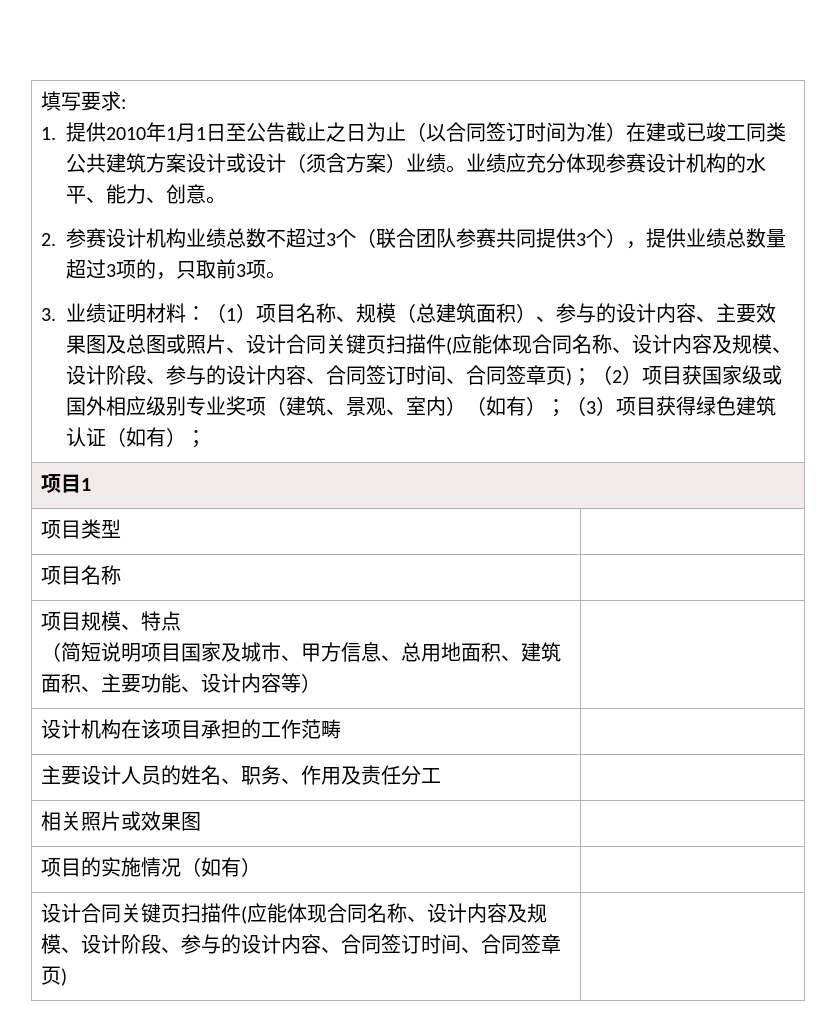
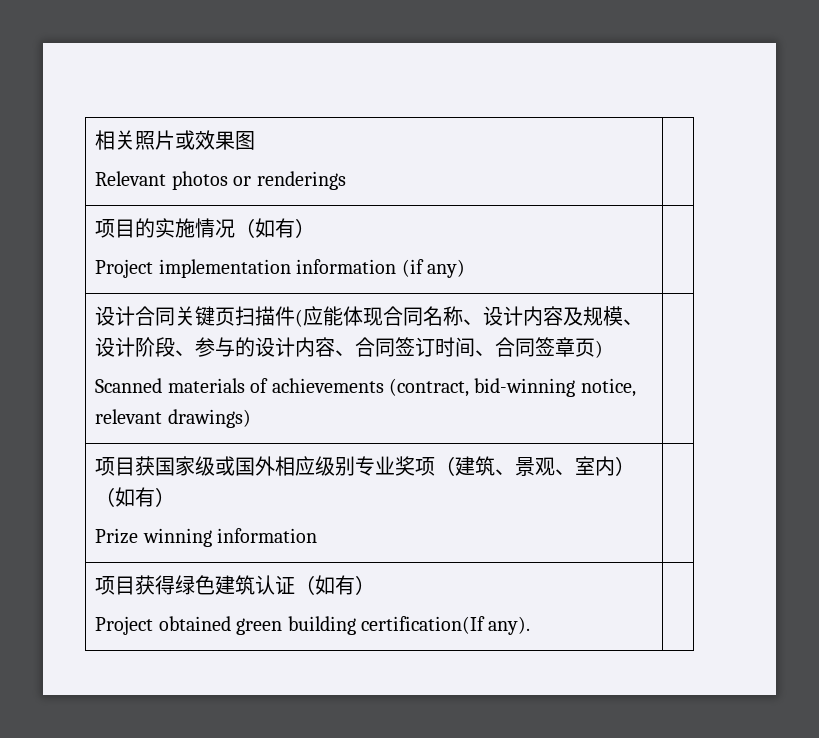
- 填写要求:
- 1.提供2010年1月1日至公告截止之日为止（以合同签订时间为准）在建或已竣工同类公共建筑方案设计或设计（须含方案）业绩。业绩应充分体现参赛设计机构的水平、能力、创意。
- 2.参赛设计机构业绩总数不超过3个（联合团队参赛共同提供3个），提供业绩总数量超过3项的，只取前3项。
- 3.业绩证明材料：（1）项目名称、规模（总建筑面积）、参与的设计内容、主要效果图及总图或照片、设计合同关键页扫描件(应能体现合同名称、设计内容及规模、设计阶段、参与的设计内容、合同签订时间、合同签章页)；（2）项目获国家级或国外相应级别专业奖项（建筑、景观、室内）（如有）；（3）项目获得绿色建筑认证（如有）；
- 项目1
- 项目类型 |
- 项目名称 |
- 项目规模、特点
- （简短说明项目国家及城市、甲方信息、总用地面积、建筑面积、主要功能、设计内容等） |
- 设计机构在该项目承担的工作范畴 |
- 主要设计人员的姓名、职务、作用及责任分工 |
- 相关照片或效果图 |
+ 相关照片或效果图
+ Relevant photos or renderings
- 项目的实施情况（如有） |
+ 项目的实施情况（如有）
+ Project implementation information (if any) |
- 设计合同关键页扫描件(应能体现合同名称、设计内容及规模、设计阶段、参与的设计内容、合同签订时间、合同签章页) |
+ 设计合同关键页扫描件(应能体现合同名称、设计内容及规模、设计阶段、参与的设计内容、合同签订时间、合同签章页)
+ Scanned materials of achievements (contract, bid-winning notice, relevant drawings) |
+ 项目获国家级或国外相应级别专业奖项（建筑、景观、室内）（如有）
+ Prize winning information |
+ 项目获得绿色建筑认证（如有）
+ Project obtained green building certification(If any). |

